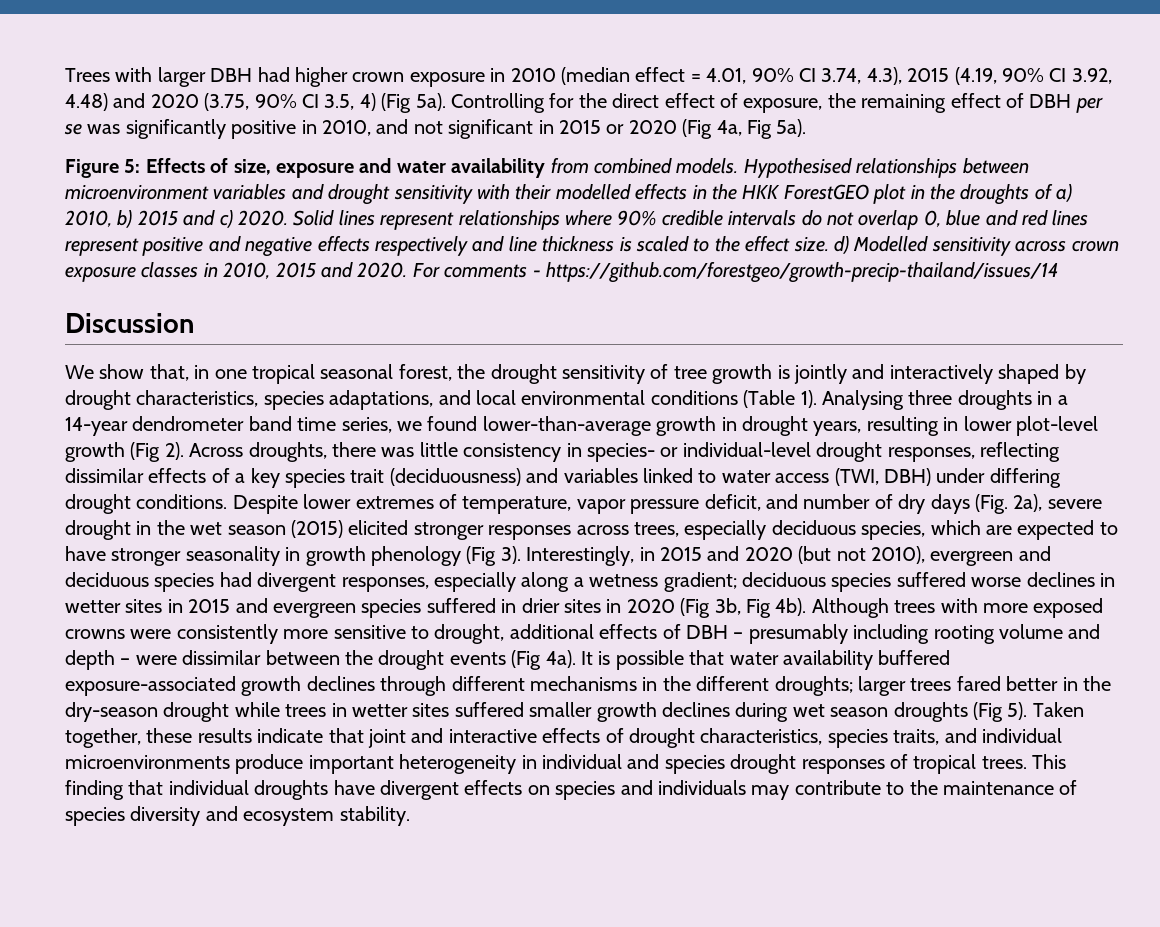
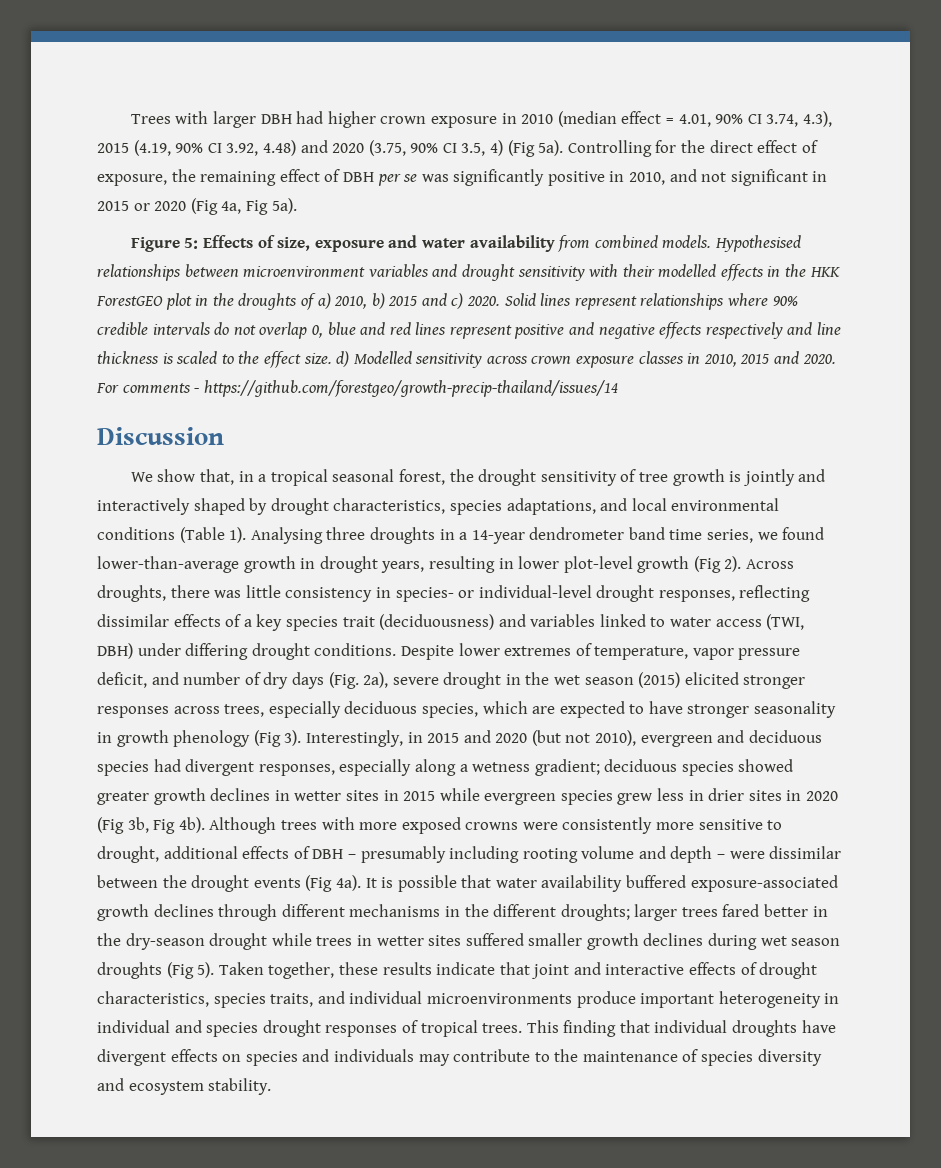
- We show that, in one tropical seasonal forest, the drought sensitivity of tree growth is jointly and interactively shaped by drought characteristics, species adaptations, and local environmental conditions (Table 1).
+ We show that, in a tropical seasonal forest, the drought sensitivity of tree growth is jointly and interactively shaped by drought characteristics, species adaptations, and local environmental conditions (Table 1).
- Interestingly, in 2015 and 2020 (but not 2010), evergreen and deciduous species had divergent responses, especially along a wetness gradient; deciduous species suffered worse declines in wetter sites in 2015 and evergreen species suffered in drier sites in 2020 (Fig 3b, Fig 4b).
+ Interestingly, in 2015 and 2020 (but not 2010), evergreen and deciduous species had divergent responses, especially along a wetness gradient; deciduous species showed greater growth declines in wetter sites in 2015 while evergreen species grew less in drier sites in 2020 (Fig 3b, Fig 4b).

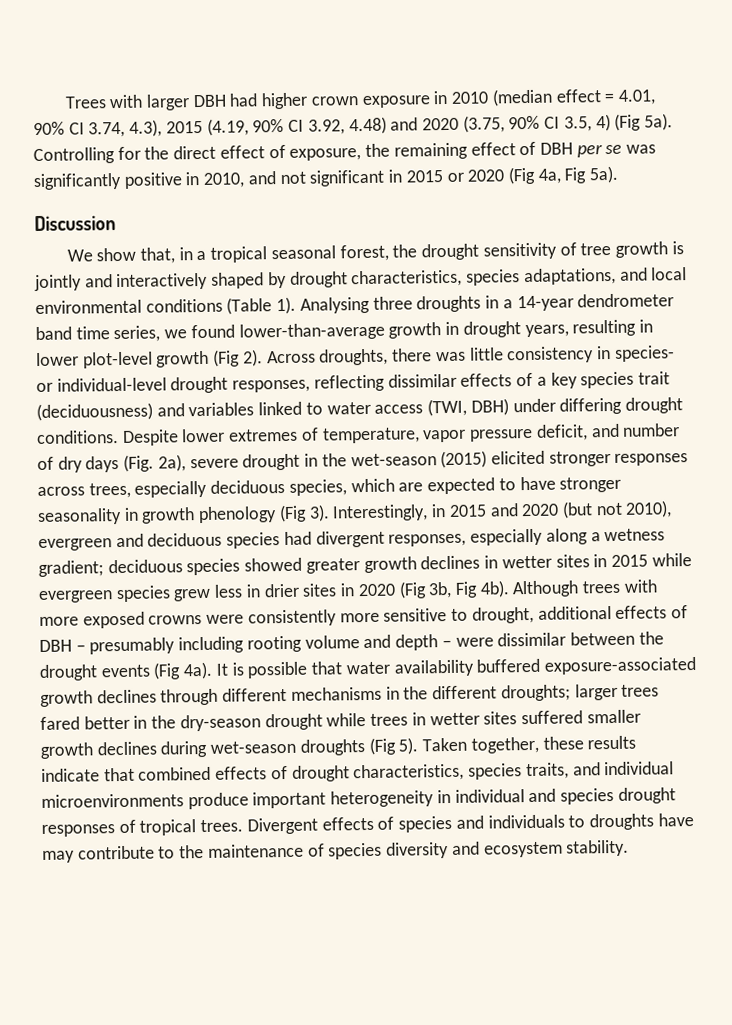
- Figure 5: Effects of size, exposure and water availability from combined models. Hypothesised relationships between microenvironment variables and drought sensitivity with their modelled effects in the HKK ForestGEO plot in the droughts of a) 2010, b) 2015 and c) 2020. Solid lines represent relationships where 90% credible intervals do not overlap 0, blue and red lines represent positive and negative effects respectively and line thickness is scaled to the effect size. d) Modelled sensitivity across crown exposure classes in 2010, 2015 and 2020. For comments - https://github.com/forestgeo/growth-precip-thailand/issues/14
- Despite lower extremes of temperature, vapor pressure deficit, and number of dry days (Fig. 2a), severe drought in the wet season (2015) elicited stronger responses across trees, especially deciduous species, which are expected to have stronger seasonality in growth phenology (Fig 3).
+ Despite lower extremes of temperature, vapor pressure deficit, and number of dry days (Fig. 2a), severe drought in the wet-season (2015) elicited stronger responses across trees, especially deciduous species, which are expected to have stronger seasonality in growth phenology (Fig 3).
- It is possible that water availability buffered exposure-associated growth declines through different mechanisms in the different droughts; larger trees fared better in the dry-season drought while trees in wetter sites suffered smaller growth declines during wet season droughts (Fig 5).
+ It is possible that water availability buffered exposure-associated growth declines through different mechanisms in the different droughts; larger trees fared better in the dry-season drought while trees in wetter sites suffered smaller growth declines during wet-season droughts (Fig 5).
- Taken together, these results indicate that joint and interactive effects of drought characteristics, species traits, and individual microenvironments produce important heterogeneity in individual and species drought responses of tropical trees.
+ Taken together, these results indicate that combined effects of drought characteristics, species traits, and individual microenvironments produce important heterogeneity in individual and species drought responses of tropical trees.
- This finding that individual droughts have divergent effects on species and individuals may contribute to the maintenance of species diversity and ecosystem stability.
+ Divergent effects of species and individuals to droughts have may contribute to the maintenance of species diversity and ecosystem stability.

